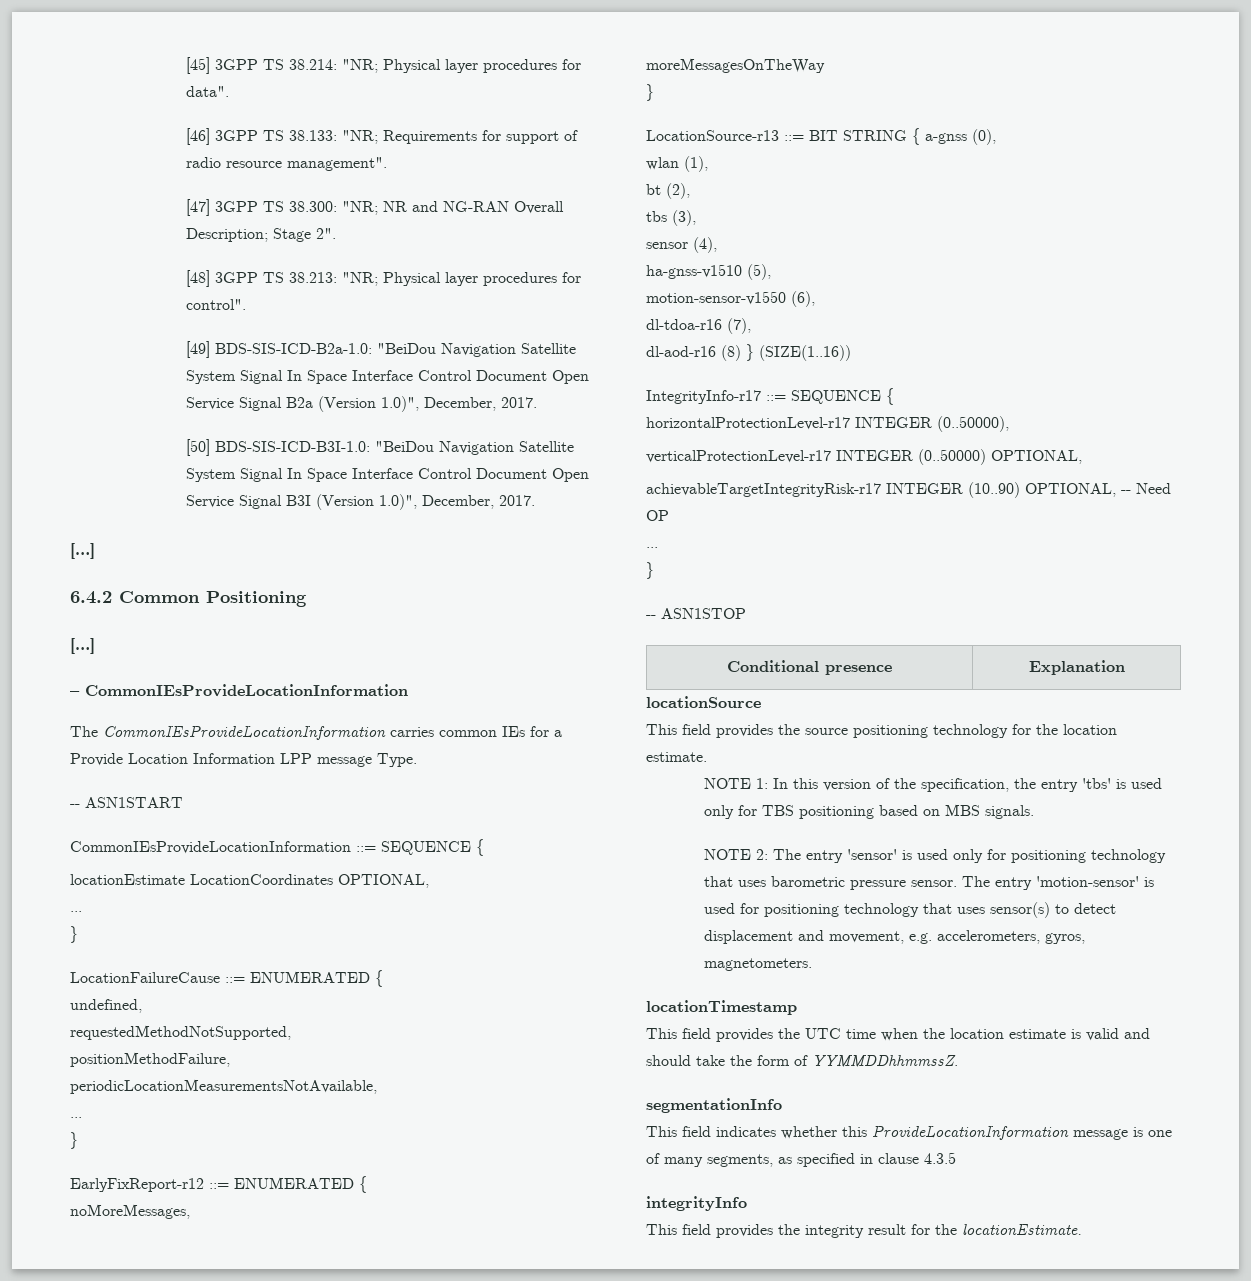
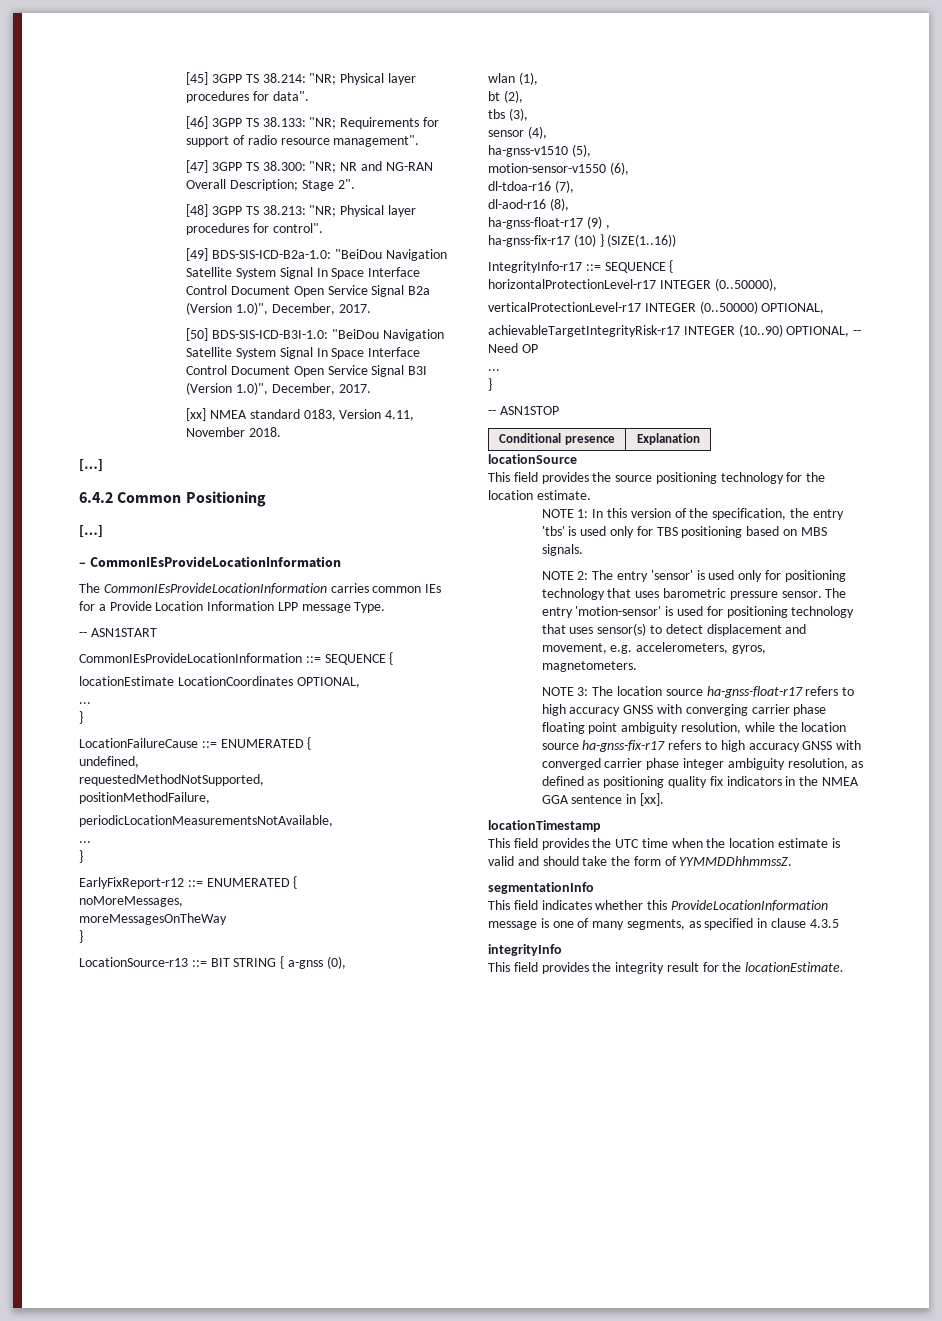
+ [xx] NMEA standard 0183, Version 4.11, November 2018.
- dl-aod-r16 (8) } (SIZE(1..16))
+ dl-aod-r16 (8),
+ ha-gnss-float-r17 (9) ,
+ ha-gnss-fix-r17 (10) } (SIZE(1..16))
+ NOTE 3: The location source ha-gnss-float-r17 refers to high accuracy GNSS with converging carrier phase floating point ambiguity resolution, while the location source ha-gnss-fix-r17 refers to high accuracy GNSS with converged carrier phase integer ambiguity resolution, as defined as positioning quality fix indicators in the NMEA GGA sentence in [xx].

